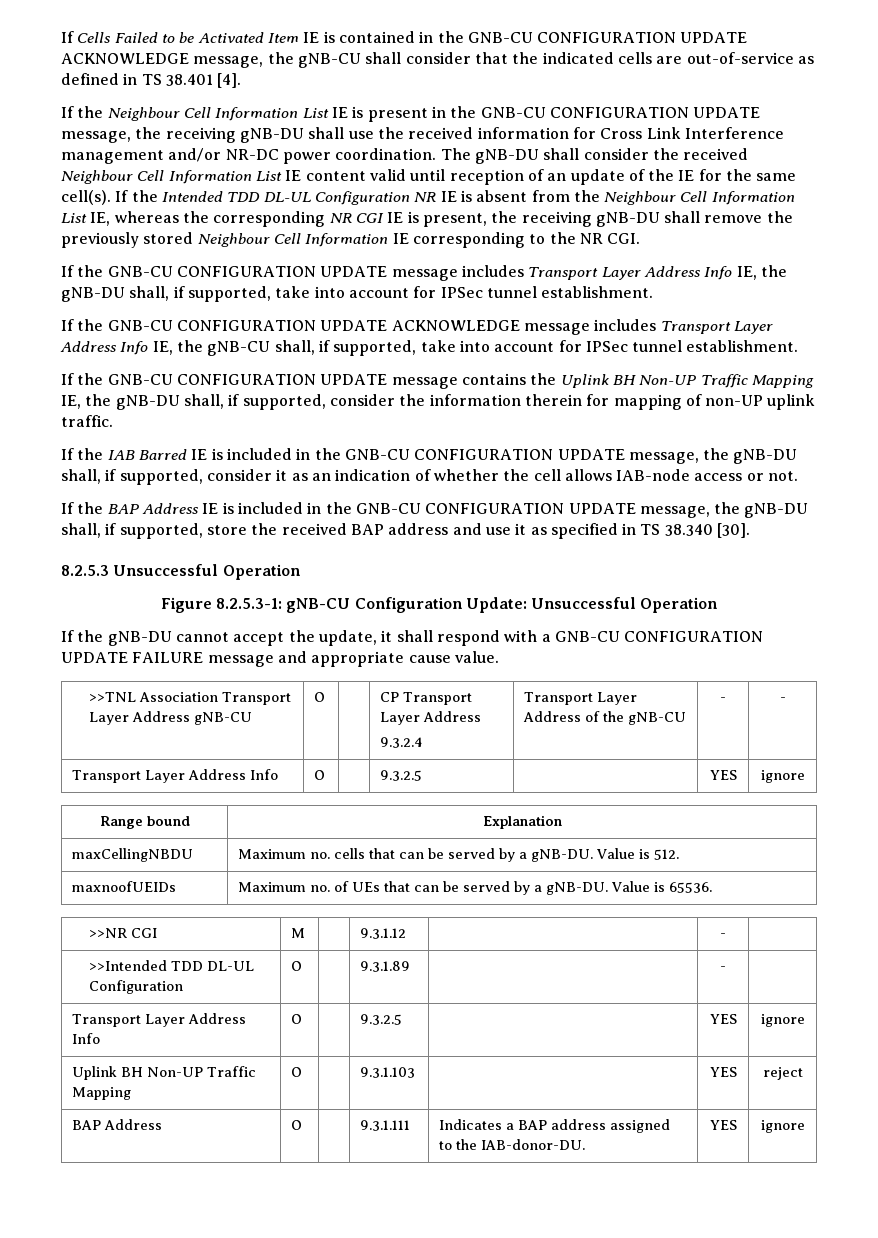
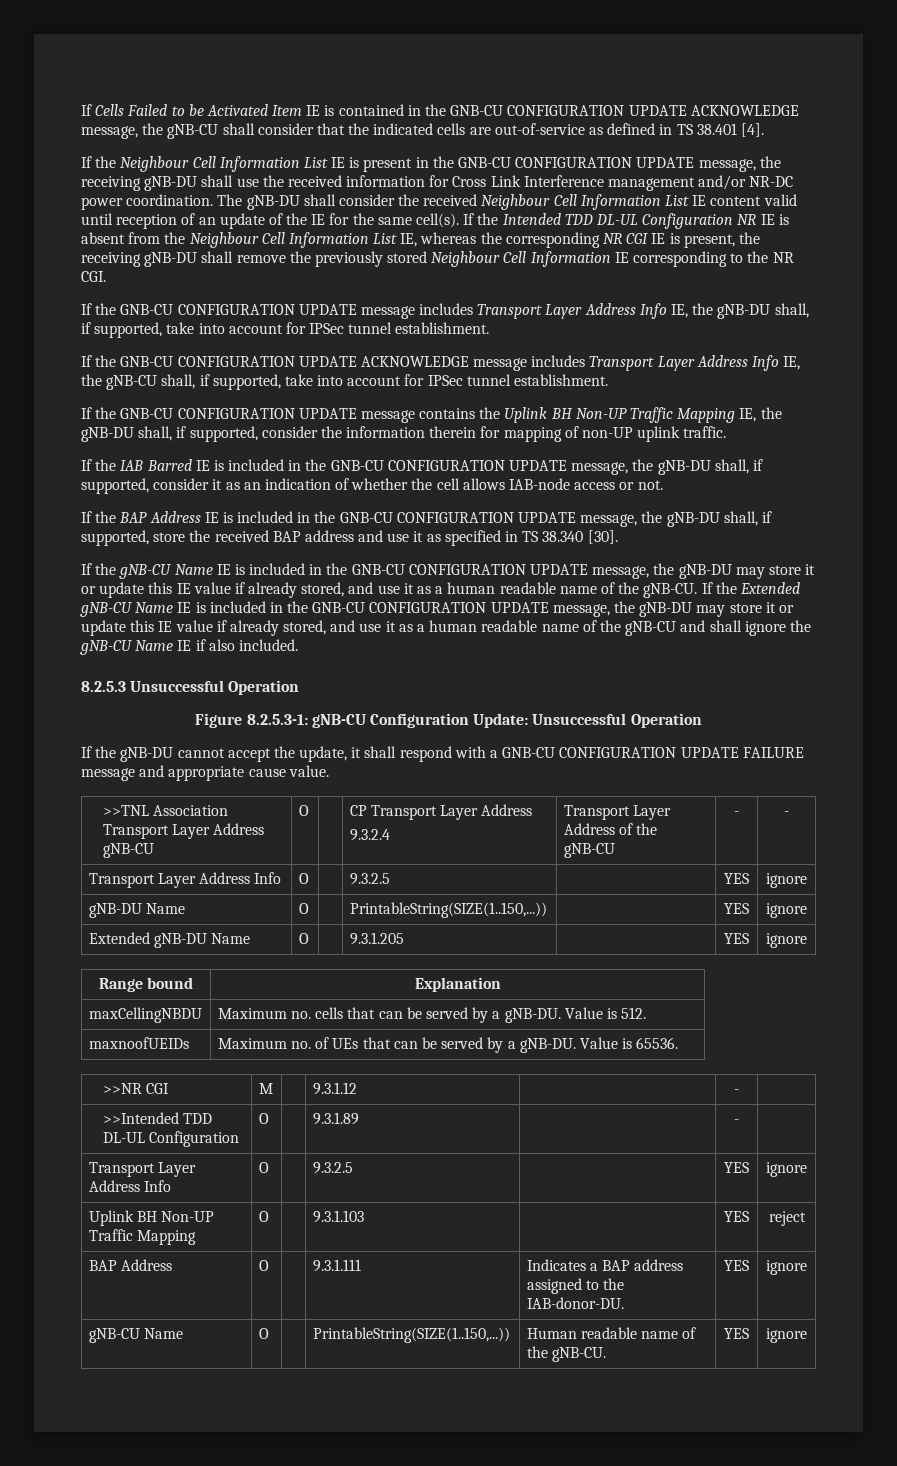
+ If the gNB-CU Name IE is included in the GNB-CU CONFIGURATION UPDATE message, the gNB-DU may store it or update this IE value if already stored, and use it as a human readable name of the gNB-CU. If the Extended gNB-CU Name IE is included in the GNB-CU CONFIGURATION UPDATE message, the gNB-DU may store it or update this IE value if already stored, and use it as a human readable name of the gNB-CU and shall ignore the gNB-CU Name IE if also included.
+ gNB-DU Name | O | | PrintableString(SIZE(1..150,...)) | | YES | ignore
+ Extended gNB-DU Name | O | | 9.3.1.205 | | YES | ignore
+ gNB-CU Name | O | | PrintableString(SIZE(1..150,...)) | Human readable name of the gNB-CU. | YES | ignore

